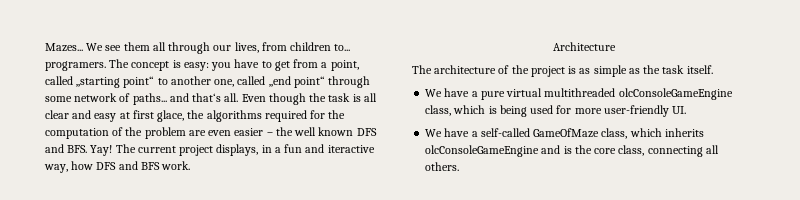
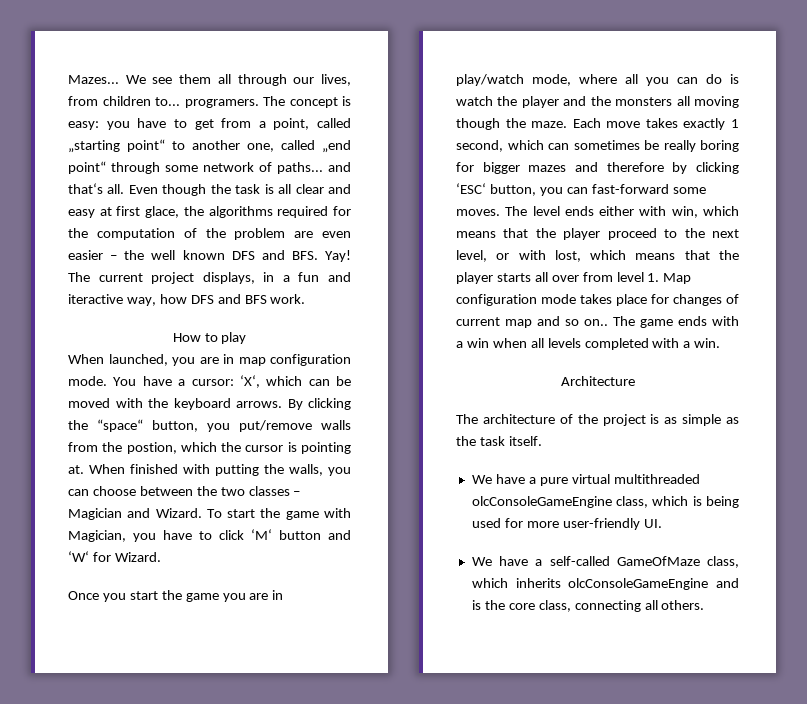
+ How to play
+ When launched, you are in map configuration mode. You have a cursor: ‘X‘, which can be moved with the keyboard arrows. By clicking the “space“ button, you put/remove walls from the postion, which the cursor is pointing at. When finished with putting the walls, you can choose between the two classes – Magician and Wizard. To start the game with Magician, you have to click ‘M‘ button and ‘W‘ for Wizard.
+ Once you start the game you are in play/watch mode, where all you can do is watch the player and the monsters all moving though the maze. Each move takes exactly 1 second, which can sometimes be really boring for bigger mazes and therefore by clicking ‘ESC‘ button, you can fast-forward some moves. The level ends either with win, which means that the player proceed to the next level, or with lost, which means that the player starts all over from level 1. Map configuration mode takes place for changes of current map and so on.. The game ends with a win when all levels completed with a win.

